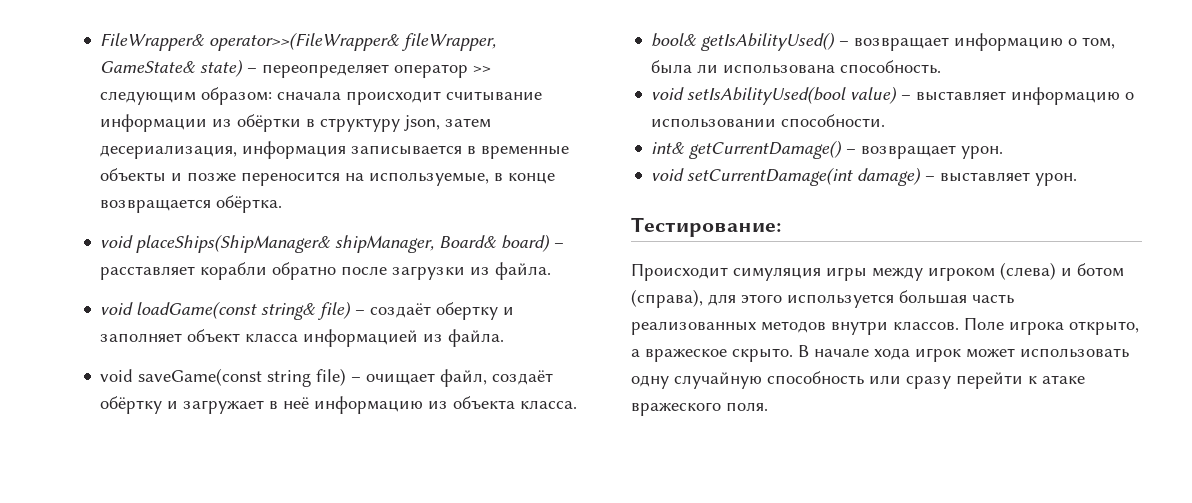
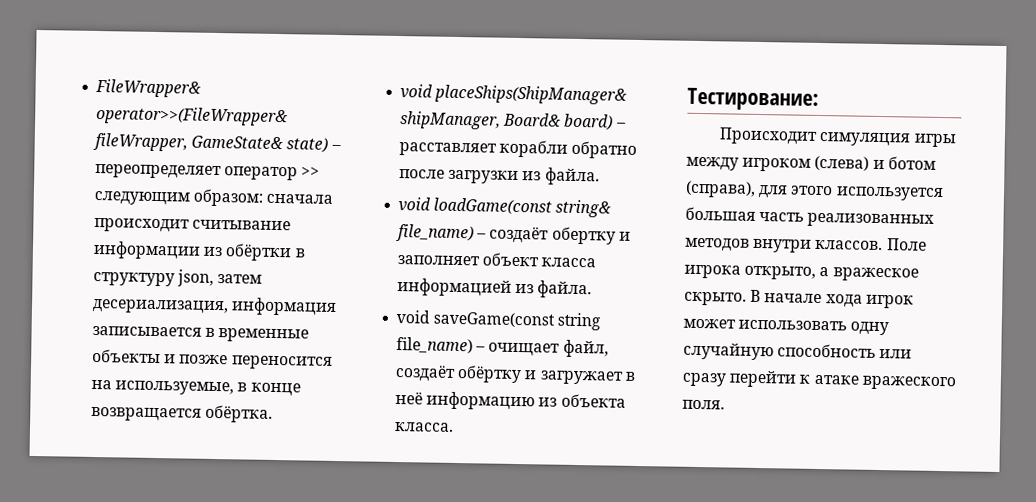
- void loadGame(const string& file) – создаёт обертку и заполняет объект класса информацией из файла.
+ void loadGame(const string& file_name) – создаёт обертку и заполняет объект класса информацией из файла.
- void saveGame(const string file) – очищает файл, создаёт обёртку и загружает в неё информацию из объекта класса.
+ void saveGame(const string file_name) – очищает файл, создаёт обёртку и загружает в неё информацию из объекта класса.
- bool& getIsAbilityUsed() – возвращает информацию о том, была ли использована способность.
- void setIsAbilityUsed(bool value) – выставляет информацию о использовании способности.
- int& getCurrentDamage() – возвращает урон.
- void setCurrentDamage(int damage) – выставляет урон.

